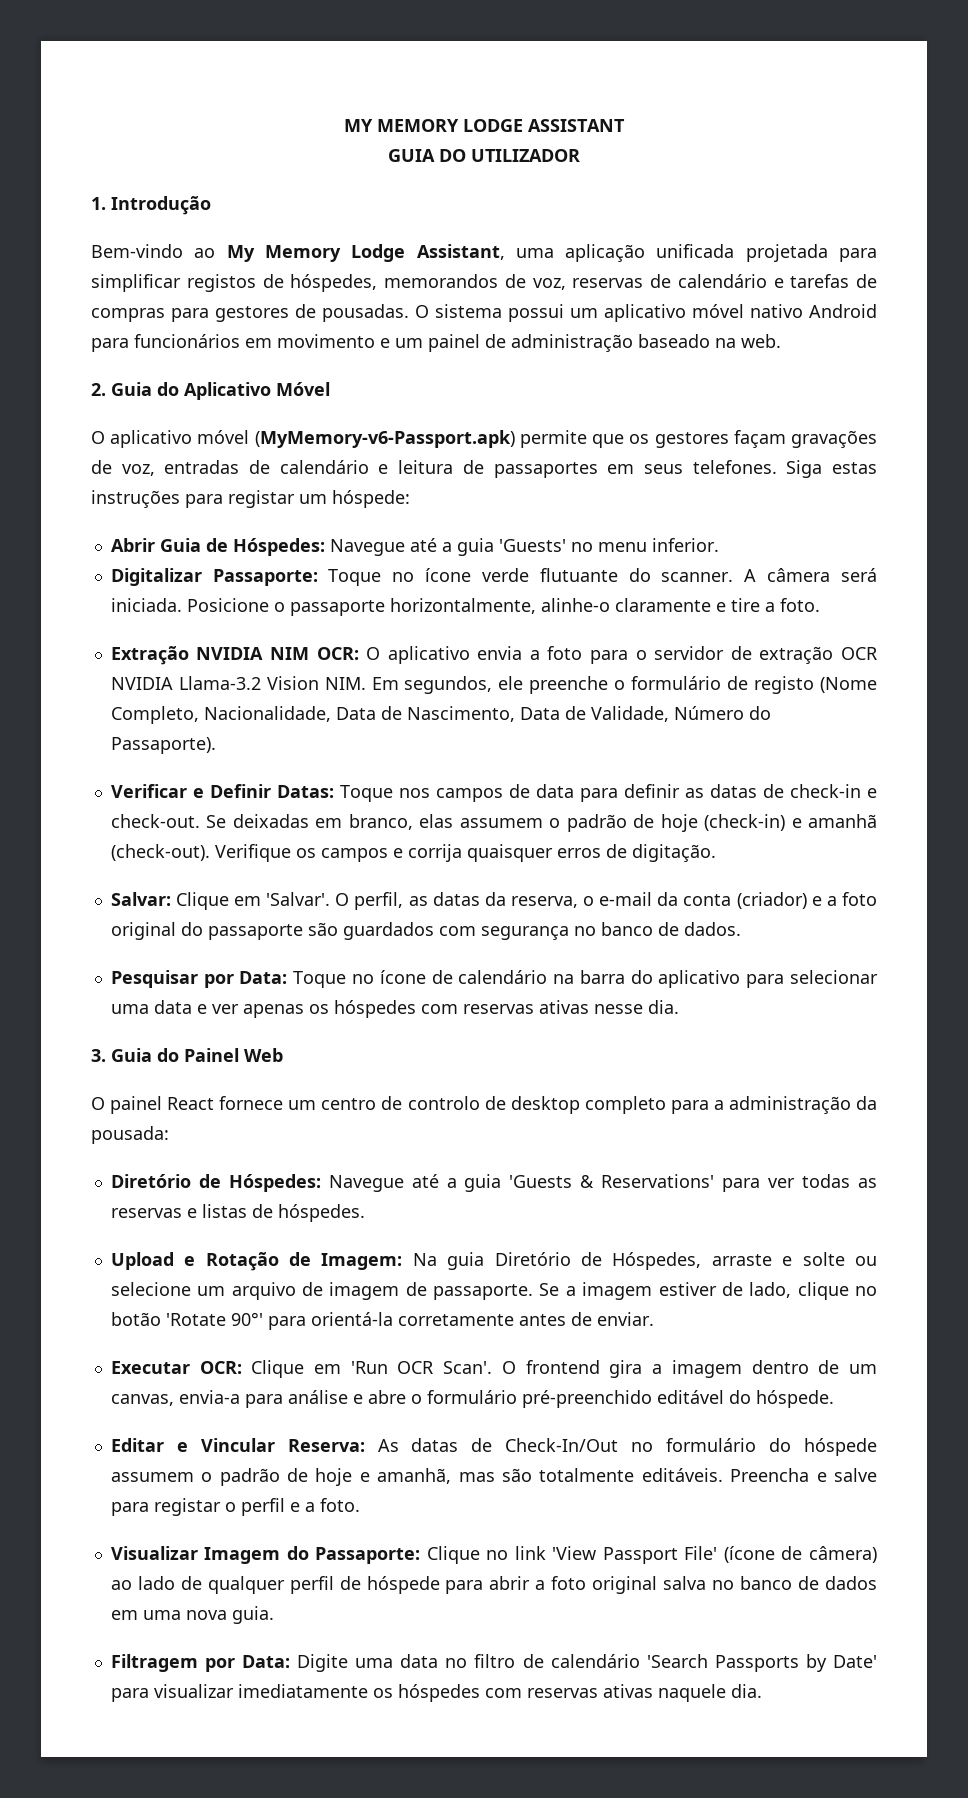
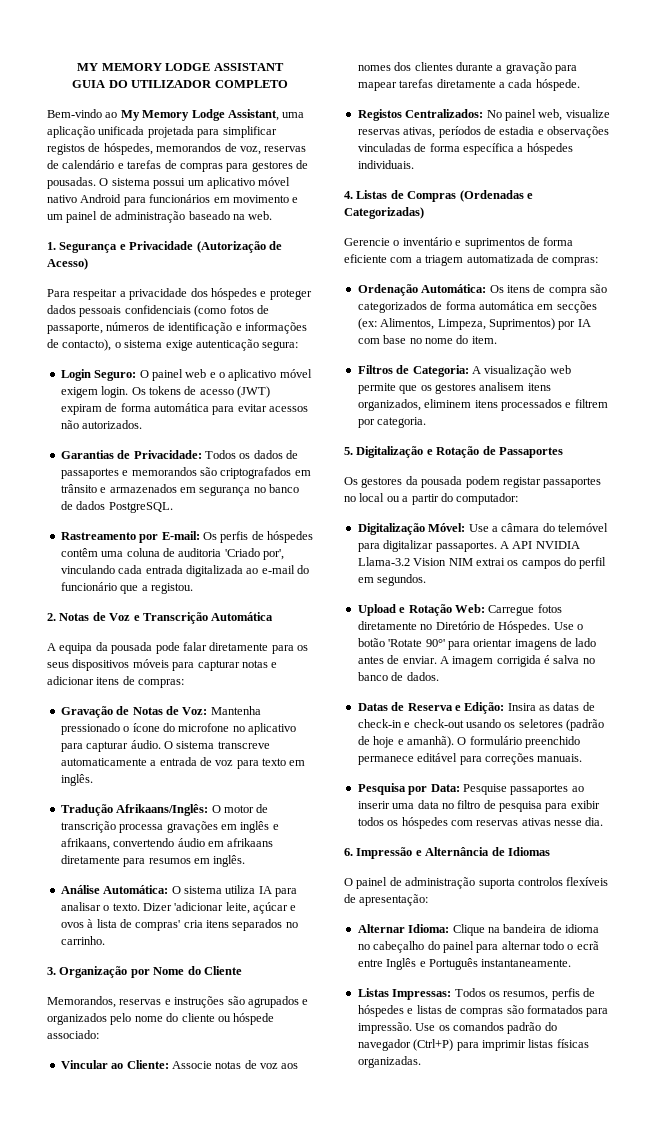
- GUIA DO UTILIZADOR
- 1. Introdução
+ GUIA DO UTILIZADOR COMPLETO
- 2. Guia do Aplicativo Móvel
- O aplicativo móvel (MyMemory-v6-Passport.apk) permite que os gestores façam gravações de voz, entradas de calendário e leitura de passaportes em seus telefones. Siga estas instruções para registar um hóspede:
- Abrir Guia de Hóspedes: Navegue até a guia 'Guests' no menu inferior.
- Digitalizar Passaporte: Toque no ícone verde flutuante do scanner. A câmera será iniciada. Posicione o passaporte horizontalmente, alinhe-o claramente e tire a foto.
- Extração NVIDIA NIM OCR: O aplicativo envia a foto para o servidor de extração OCR NVIDIA Llama-3.2 Vision NIM. Em segundos, ele preenche o formulário de registo (Nome Completo, Nacionalidade, Data de Nascimento, Data de Validade, Número do Passaporte).
- Verificar e Definir Datas: Toque nos campos de data para definir as datas de check-in e check-out. Se deixadas em branco, elas assumem o padrão de hoje (check-in) e amanhã (check-out). Verifique os campos e corrija quaisquer erros de digitação.
- Salvar: Clique em 'Salvar'. O perfil, as datas da reserva, o e-mail da conta (criador) e a foto original do passaporte são guardados com segurança no banco de dados.
- Pesquisar por Data: Toque no ícone de calendário na barra do aplicativo para selecionar uma data e ver apenas os hóspedes com reservas ativas nesse dia.
+ 1. Segurança e Privacidade (Autorização de Acesso)
+ Para respeitar a privacidade dos hóspedes e proteger dados pessoais confidenciais (como fotos de passaporte, números de identificação e informações de contacto), o sistema exige autenticação segura:
+ Login Seguro: O painel web e o aplicativo móvel exigem login. Os tokens de acesso (JWT) expiram de forma automática para evitar acessos não autorizados.
+ Garantias de Privacidade: Todos os dados de passaportes e memorandos são criptografados em trânsito e armazenados em segurança no banco de dados PostgreSQL.
+ Rastreamento por E-mail: Os perfis de hóspedes contêm uma coluna de auditoria 'Criado por', vinculando cada entrada digitalizada ao e-mail do funcionário que a registou.
+ 2. Notas de Voz e Transcrição Automática
+ A equipa da pousada pode falar diretamente para os seus dispositivos móveis para capturar notas e adicionar itens de compras:
+ Gravação de Notas de Voz: Mantenha pressionado o ícone do microfone no aplicativo para capturar áudio. O sistema transcreve automaticamente a entrada de voz para texto em inglês.
+ Tradução Afrikaans/Inglês: O motor de transcrição processa gravações em inglês e afrikaans, convertendo áudio em afrikaans diretamente para resumos em inglês.
+ Análise Automática: O sistema utiliza IA para analisar o texto. Dizer 'adicionar leite, açúcar e ovos à lista de compras' cria itens separados no carrinho.
+ 3. Organização por Nome do Cliente
+ Memorandos, reservas e instruções são agrupados e organizados pelo nome do cliente ou hóspede associado:
+ Vincular ao Cliente: Associe notas de voz aos nomes dos clientes durante a gravação para mapear tarefas diretamente a cada hóspede.
+ Registos Centralizados: No painel web, visualize reservas ativas, períodos de estadia e observações vinculadas de forma específica a hóspedes individuais.
+ 4. Listas de Compras (Ordenadas e Categorizadas)
+ Gerencie o inventário e suprimentos de forma eficiente com a triagem automatizada de compras:
+ Ordenação Automática: Os itens de compra são categorizados de forma automática em secções (ex: Alimentos, Limpeza, Suprimentos) por IA com base no nome do item.
+ Filtros de Categoria: A visualização web permite que os gestores analisem itens organizados, eliminem itens processados e filtrem por categoria.
+ 5. Digitalização e Rotação de Passaportes
+ Os gestores da pousada podem registar passaportes no local ou a partir do computador:
+ Digitalização Móvel: Use a câmara do telemóvel para digitalizar passaportes. A API NVIDIA Llama-3.2 Vision NIM extrai os campos do perfil em segundos.
+ Upload e Rotação Web: Carregue fotos diretamente no Diretório de Hóspedes. Use o botão 'Rotate 90°' para orientar imagens de lado antes de enviar. A imagem corrigida é salva no banco de dados.
+ Datas de Reserva e Edição: Insira as datas de check-in e check-out usando os seletores (padrão de hoje e amanhã). O formulário preenchido permanece editável para correções manuais.
+ Pesquisa por Data: Pesquise passaportes ao inserir uma data no filtro de pesquisa para exibir todos os hóspedes com reservas ativas nesse dia.
- 3. Guia do Painel Web
- O painel React fornece um centro de controlo de desktop completo para a administração da pousada:
- Diretório de Hóspedes: Navegue até a guia 'Guests & Reservations' para ver todas as reservas e listas de hóspedes.
- Upload e Rotação de Imagem: Na guia Diretório de Hóspedes, arraste e solte ou selecione um arquivo de imagem de passaporte. Se a imagem estiver de lado, clique no botão 'Rotate 90°' para orientá-la corretamente antes de enviar.
- Executar OCR: Clique em 'Run OCR Scan'. O frontend gira a imagem dentro de um canvas, envia-a para análise e abre o formulário pré-preenchido editável do hóspede.
- Editar e Vincular Reserva: As datas de Check-In/Out no formulário do hóspede assumem o padrão de hoje e amanhã, mas são totalmente editáveis. Preencha e salve para registar o perfil e a foto.
- Visualizar Imagem do Passaporte: Clique no link 'View Passport File' (ícone de câmera) ao lado de qualquer perfil de hóspede para abrir a foto original salva no banco de dados em uma nova guia.
- Filtragem por Data: Digite uma data no filtro de calendário 'Search Passports by Date' para visualizar imediatamente os hóspedes com reservas ativas naquele dia.
+ 6. Impressão e Alternância de Idiomas
+ O painel de administração suporta controlos flexíveis de apresentação:
+ Alternar Idioma: Clique na bandeira de idioma no cabeçalho do painel para alternar todo o ecrã entre Inglês e Português instantaneamente.
+ Listas Impressas: Todos os resumos, perfis de hóspedes e listas de compras são formatados para impressão. Use os comandos padrão do navegador (Ctrl+P) para imprimir listas físicas organizadas.

